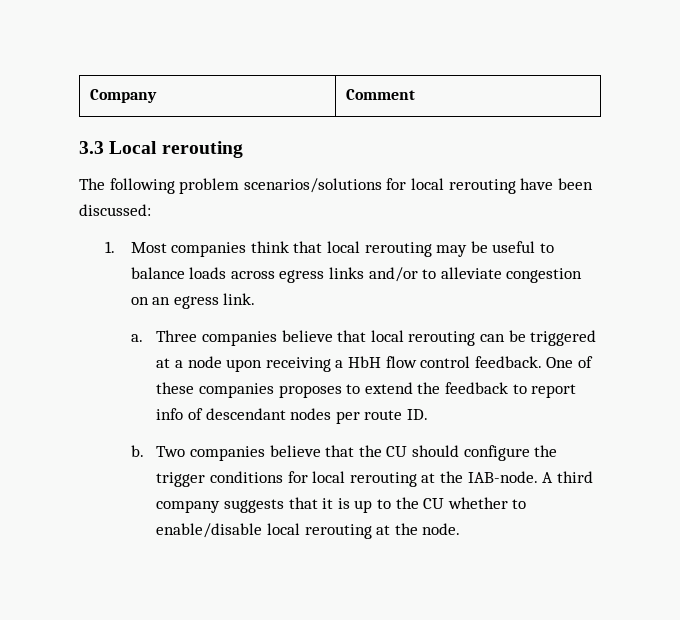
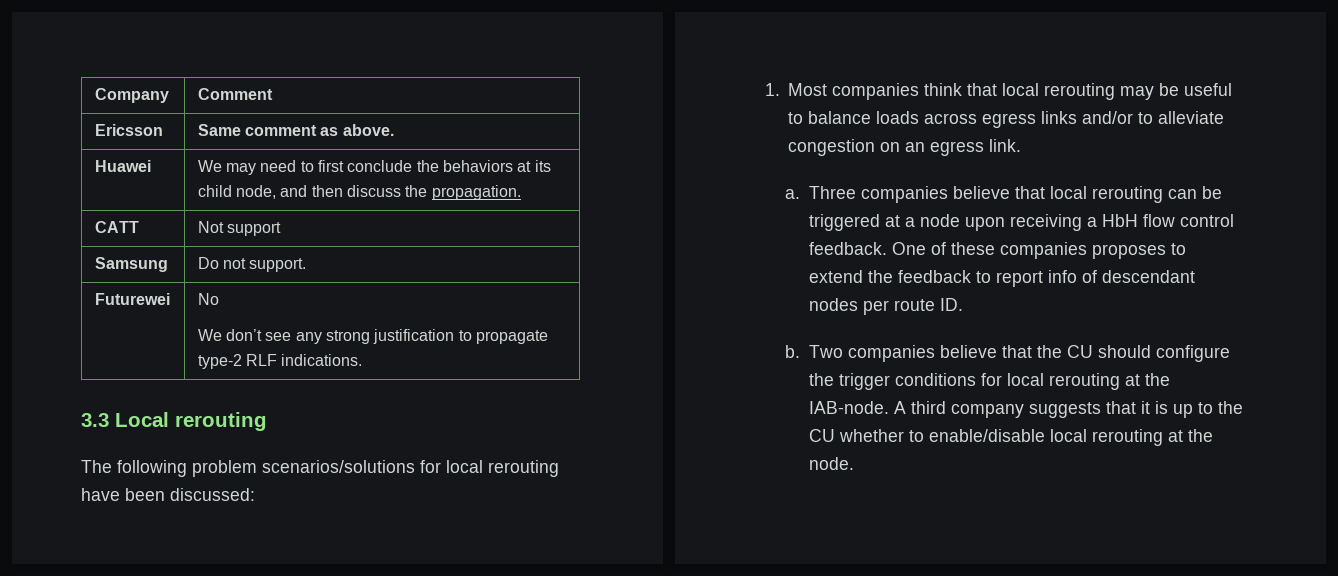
+ Ericsson | Same comment as above.
+ Huawei | We may need to first conclude the behaviors at its child node, and then discuss the propagation.
+ CATT | Not support
+ Samsung | Do not support.
+ Futurewei | No
+ We don’t see any strong justification to propagate type-2 RLF indications.

